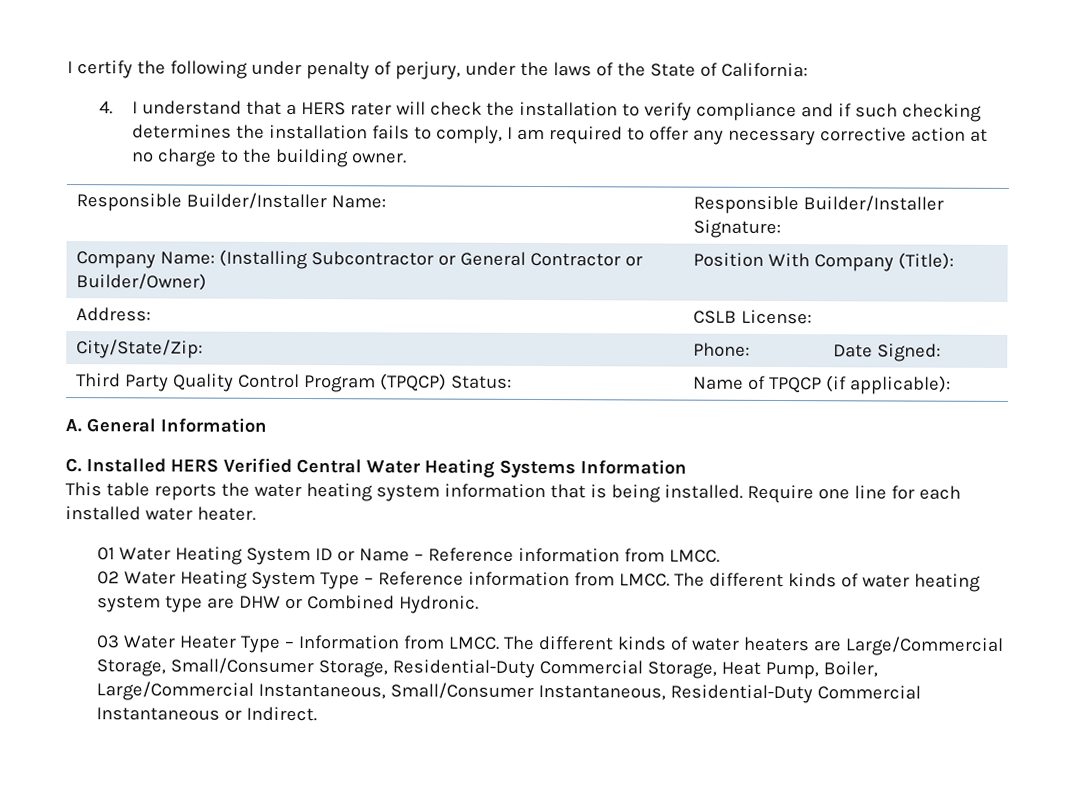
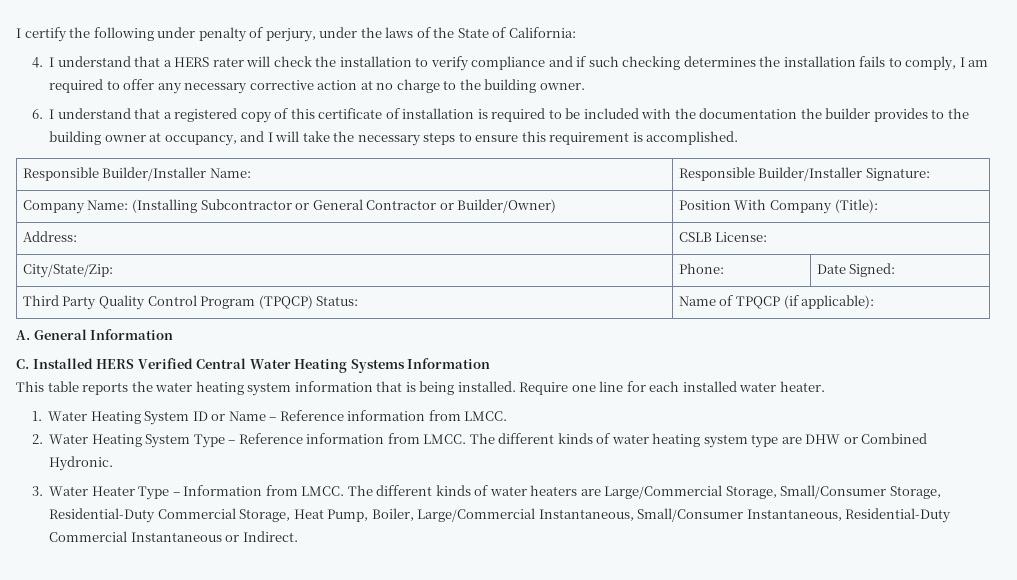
+ 6. I understand that a registered copy of this certificate of installation is required to be included with the documentation the builder provides to the building owner at occupancy, and I will take the necessary steps to ensure this requirement is accomplished.
- 01 Water Heating System ID or Name – Reference information from LMCC.
+ 1. Water Heating System ID or Name – Reference information from LMCC.
- 02 Water Heating System Type – Reference information from LMCC.
+ 2. Water Heating System Type – Reference information from LMCC.
- 03 Water Heater Type – Information from LMCC.
+ 3. Water Heater Type – Information from LMCC.

